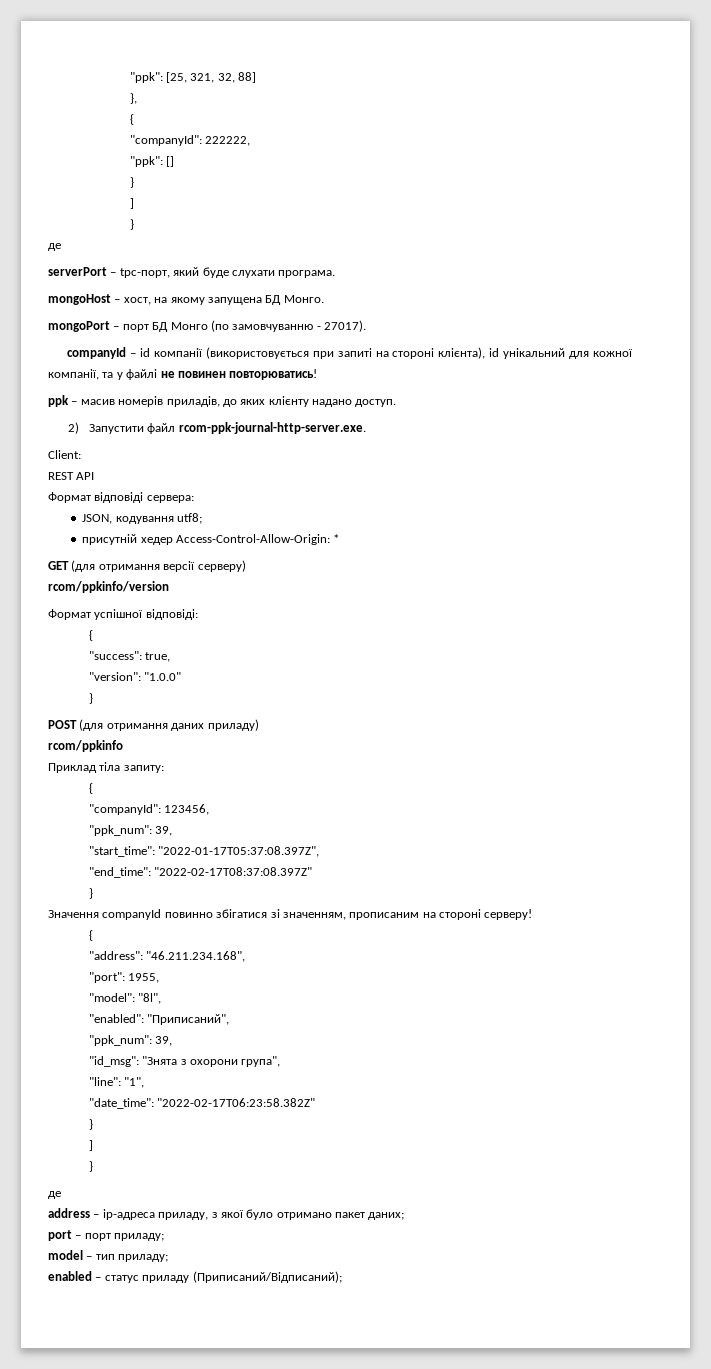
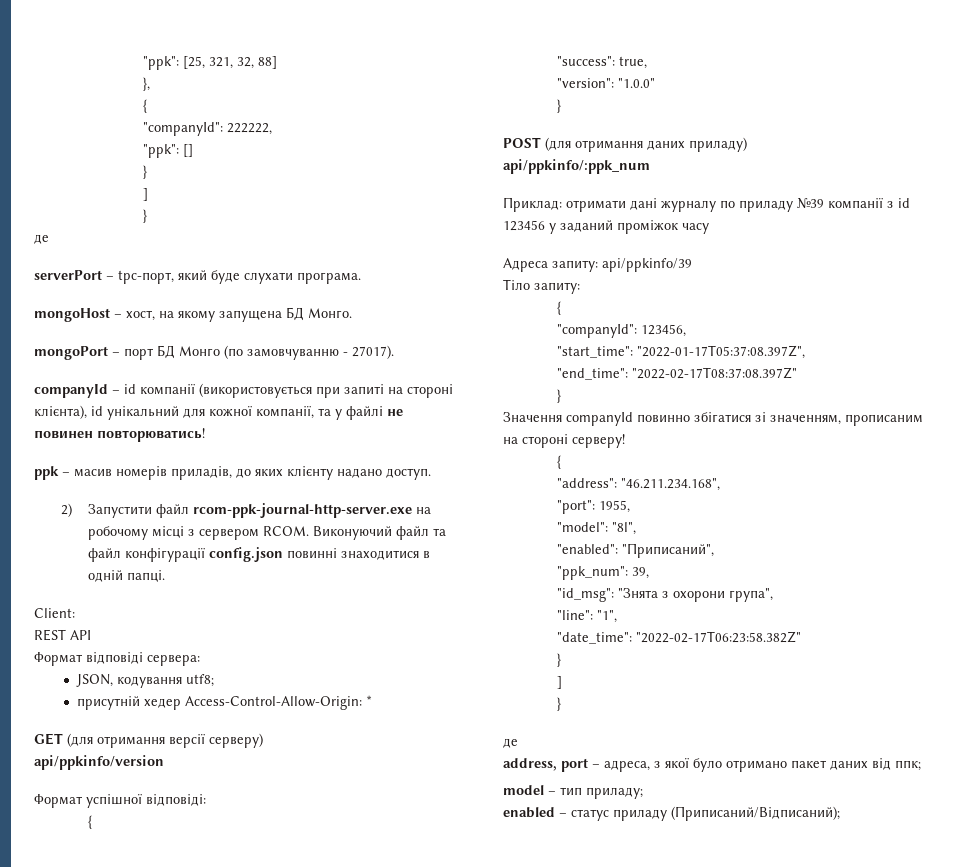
- 2) Запустити файл rcom-ppk-journal-http-server.exe.
+ 2) Запустити файл rcom-ppk-journal-http-server.exe на робочому місці з сервером RCOM. Виконуючий файл та файл конфігурації config.json повинні знаходитися в одній папці.
- rcom/ppkinfo/version
+ api/ppkinfo/version
- rcom/ppkinfo
- Приклад тіла запиту:
+ api/ppkinfo/:ppk_num
+ Приклад: отримати дані журналу по приладу №39 компанії з id 123456 у заданий проміжок часу
+ Адреса запиту: api/ppkinfo/39
+ Тіло запиту:
  "companyId": 123456,
- "ppk_num": 39,
- address – ip-адреса приладу, з якої було отримано пакет даних;
- port – порт приладу;
+ address, port – адреса, з якої було отримано пакет даних від ппк;

